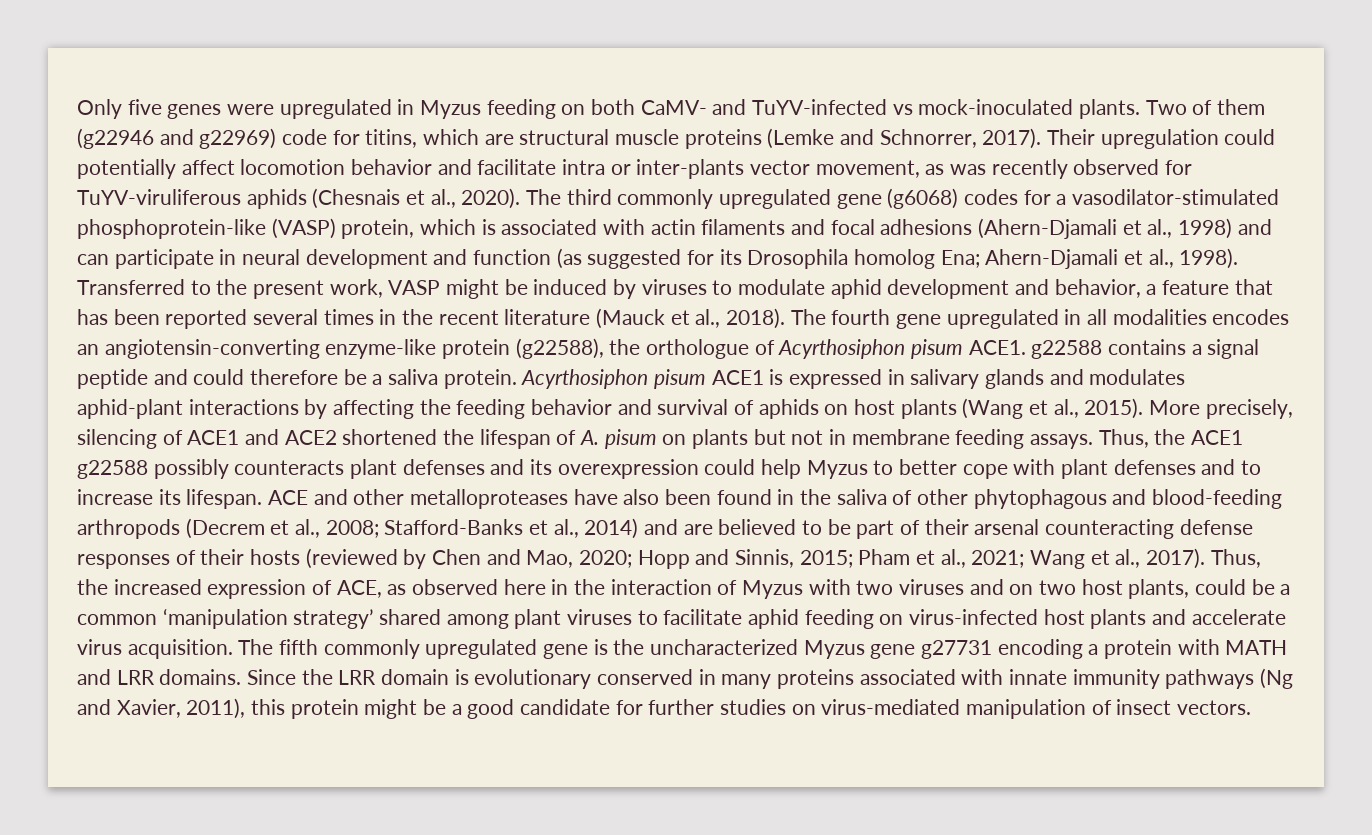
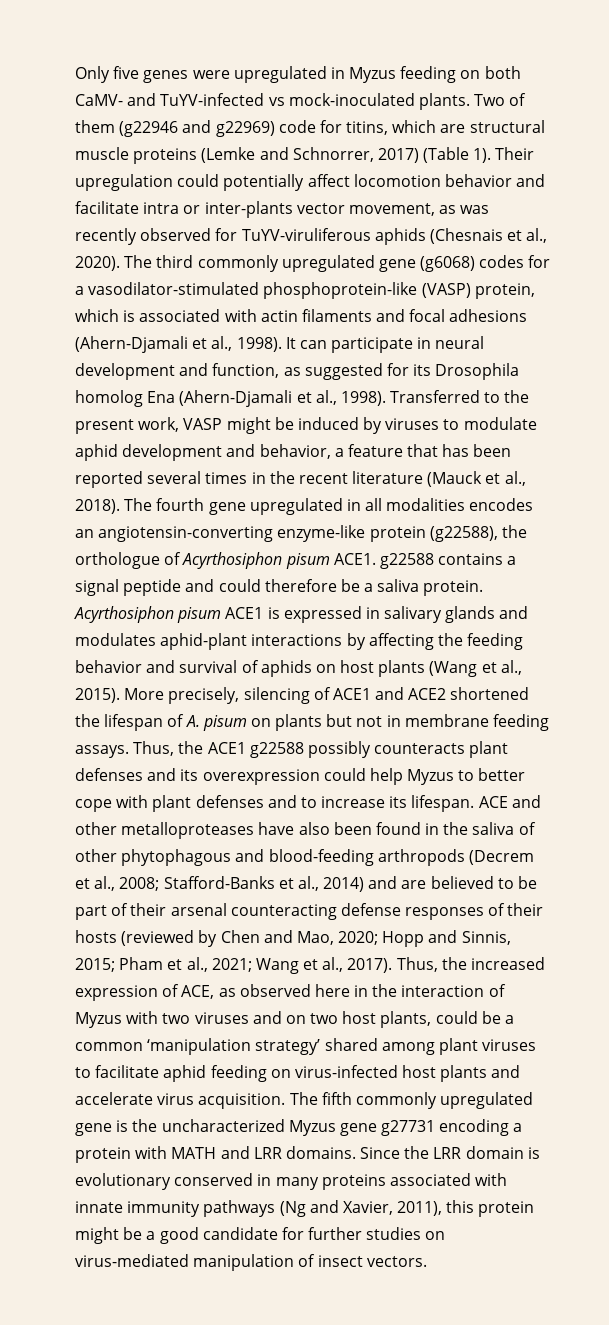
- Two of them (g22946 and g22969) code for titins, which are structural muscle proteins (Lemke and Schnorrer, 2017).
+ Two of them (g22946 and g22969) code for titins, which are structural muscle proteins (Lemke and Schnorrer, 2017) (Table 1).
- The third commonly upregulated gene (g6068) codes for a vasodilator-stimulated phosphoprotein-like (VASP) protein, which is associated with actin filaments and focal adhesions (Ahern-Djamali et al., 1998) and can participate in neural development and function (as suggested for its Drosophila homolog Ena; Ahern-Djamali et al., 1998).
+ The third commonly upregulated gene (g6068) codes for a vasodilator-stimulated phosphoprotein-like (VASP) protein, which is associated with actin filaments and focal adhesions (Ahern-Djamali et al., 1998). It can participate in neural development and function, as suggested for its Drosophila homolog Ena (Ahern-Djamali et al., 1998).

